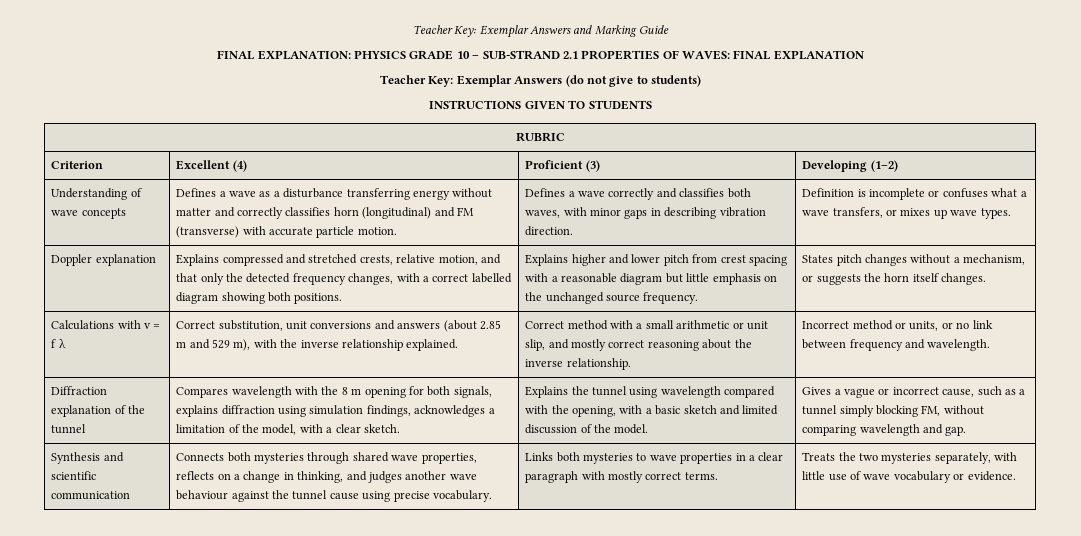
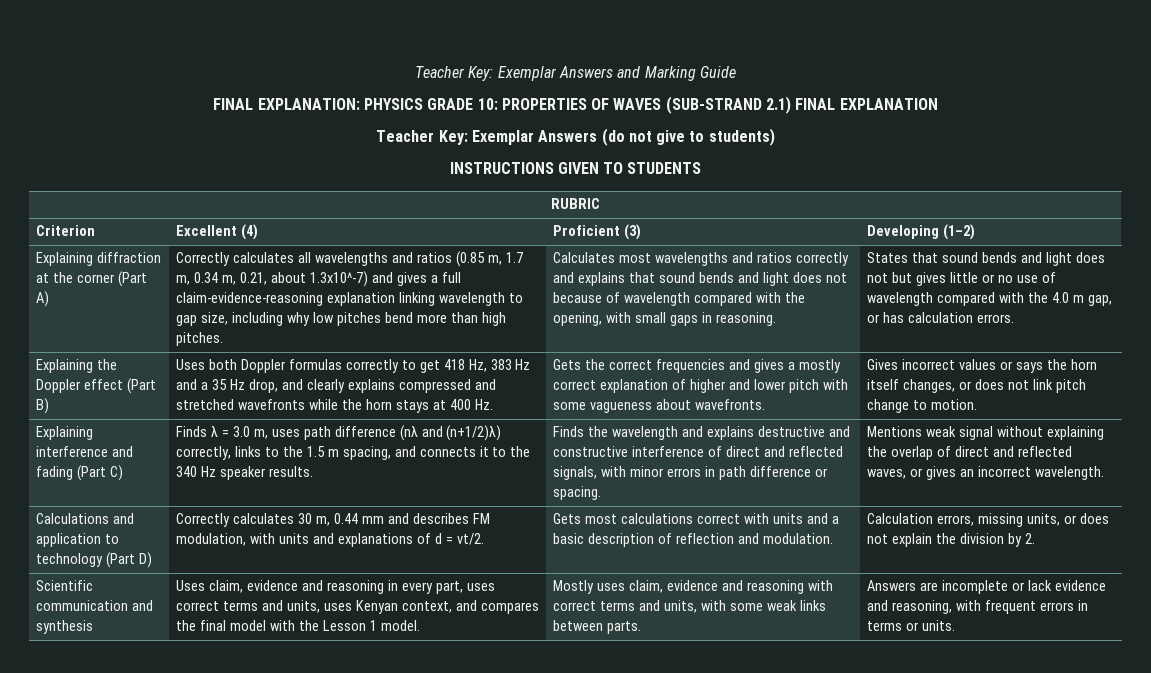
- FINAL EXPLANATION: PHYSICS GRADE 10 – SUB-STRAND 2.1 PROPERTIES OF WAVES: FINAL EXPLANATION
+ FINAL EXPLANATION: PHYSICS GRADE 10: PROPERTIES OF WAVES (SUB-STRAND 2.1) FINAL EXPLANATION
- Understanding of wave concepts | Defines a wave as a disturbance transferring energy without matter and correctly classifies horn (longitudinal) and FM (transverse) with accurate particle motion. | Defines a wave correctly and classifies both waves, with minor gaps in describing vibration direction. | Definition is incomplete or confuses what a wave transfers, or mixes up wave types.
- Doppler explanation | Explains compressed and stretched crests, relative motion, and that only the detected frequency changes, with a correct labelled diagram showing both positions. | Explains higher and lower pitch from crest spacing with a reasonable diagram but little emphasis on the unchanged source frequency. | States pitch changes without a mechanism, or suggests the horn itself changes.
- Calculations with v = f λ | Correct substitution, unit conversions and answers (about 2.85 m and 529 m), with the inverse relationship explained. | Correct method with a small arithmetic or unit slip, and mostly correct reasoning about the inverse relationship. | Incorrect method or units, or no link between frequency and wavelength.
- Diffraction explanation of the tunnel | Compares wavelength with the 8 m opening for both signals, explains diffraction using simulation findings, acknowledges a limitation of the model, with a clear sketch. | Explains the tunnel using wavelength compared with the opening, with a basic sketch and limited discussion of the model. | Gives a vague or incorrect cause, such as a tunnel simply blocking FM, without comparing wavelength and gap.
- Synthesis and scientific communication | Connects both mysteries through shared wave properties, reflects on a change in thinking, and judges another wave behaviour against the tunnel cause using precise vocabulary. | Links both mysteries to wave properties in a clear paragraph with mostly correct terms. | Treats the two mysteries separately, with little use of wave vocabulary or evidence.
+ Explaining diffraction at the corner (Part A) | Correctly calculates all wavelengths and ratios (0.85 m, 1.7 m, 0.34 m, 0.21, about 1.3x10^-7) and gives a full claim-evidence-reasoning explanation linking wavelength to gap size, including why low pitches bend more than high pitches. | Calculates most wavelengths and ratios correctly and explains that sound bends and light does not because of wavelength compared with the opening, with small gaps in reasoning. | States that sound bends and light does not but gives little or no use of wavelength compared with the 4.0 m gap, or has calculation errors.
+ Explaining the Doppler effect (Part B) | Uses both Doppler formulas correctly to get 418 Hz, 383 Hz and a 35 Hz drop, and clearly explains compressed and stretched wavefronts while the horn stays at 400 Hz. | Gets the correct frequencies and gives a mostly correct explanation of higher and lower pitch with some vagueness about wavefronts. | Gives incorrect values or says the horn itself changes, or does not link pitch change to motion.
+ Explaining interference and fading (Part C) | Finds λ = 3.0 m, uses path difference (nλ and (n+1/2)λ) correctly, links to the 1.5 m spacing, and connects it to the 340 Hz speaker results. | Finds the wavelength and explains destructive and constructive interference of direct and reflected signals, with minor errors in path difference or spacing. | Mentions weak signal without explaining the overlap of direct and reflected waves, or gives an incorrect wavelength.
+ Calculations and application to technology (Part D) | Correctly calculates 30 m, 0.44 mm and describes FM modulation, with units and explanations of d = vt/2. | Gets most calculations correct with units and a basic description of reflection and modulation. | Calculation errors, missing units, or does not explain the division by 2.
+ Scientific communication and synthesis | Uses claim, evidence and reasoning in every part, uses correct terms and units, uses Kenyan context, and compares the final model with the Lesson 1 model. | Mostly uses claim, evidence and reasoning with correct terms and units, with some weak links between parts. | Answers are incomplete or lack evidence and reasoning, with frequent errors in terms or units.

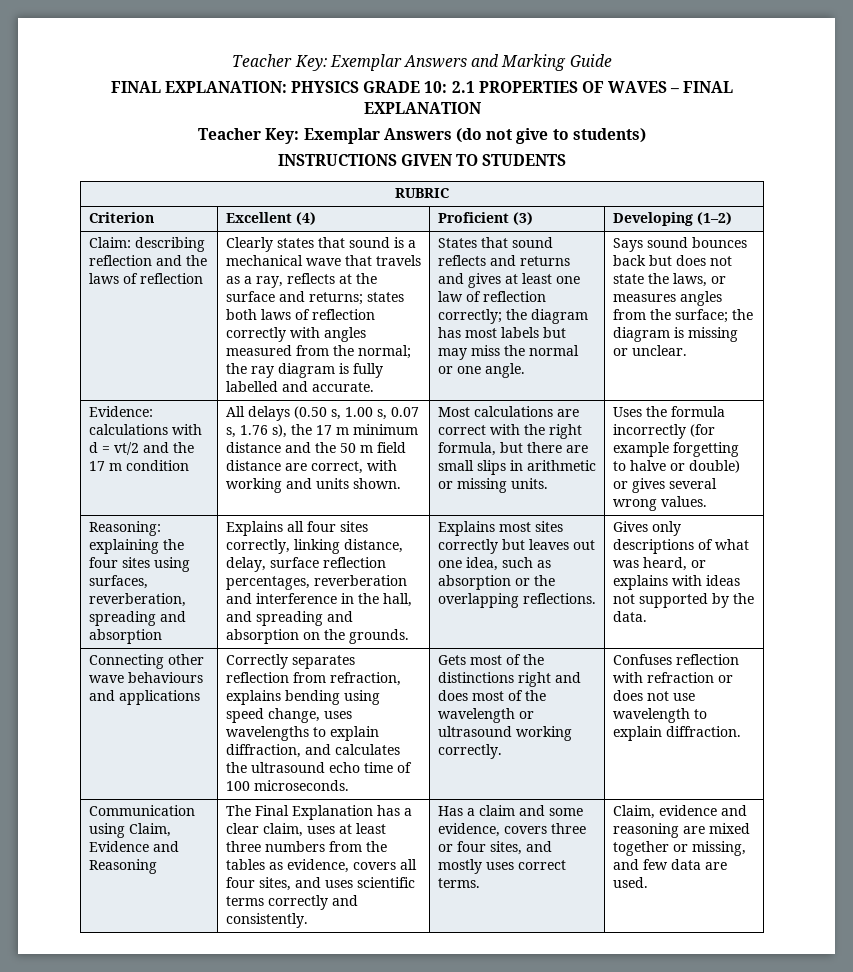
- FINAL EXPLANATION: PHYSICS GRADE 10: PROPERTIES OF WAVES (SUB-STRAND 2.1) FINAL EXPLANATION
+ FINAL EXPLANATION: PHYSICS GRADE 10: 2.1 PROPERTIES OF WAVES – FINAL EXPLANATION
- Explaining diffraction at the corner (Part A) | Correctly calculates all wavelengths and ratios (0.85 m, 1.7 m, 0.34 m, 0.21, about 1.3x10^-7) and gives a full claim-evidence-reasoning explanation linking wavelength to gap size, including why low pitches bend more than high pitches. | Calculates most wavelengths and ratios correctly and explains that sound bends and light does not because of wavelength compared with the opening, with small gaps in reasoning. | States that sound bends and light does not but gives little or no use of wavelength compared with the 4.0 m gap, or has calculation errors.
- Explaining the Doppler effect (Part B) | Uses both Doppler formulas correctly to get 418 Hz, 383 Hz and a 35 Hz drop, and clearly explains compressed and stretched wavefronts while the horn stays at 400 Hz. | Gets the correct frequencies and gives a mostly correct explanation of higher and lower pitch with some vagueness about wavefronts. | Gives incorrect values or says the horn itself changes, or does not link pitch change to motion.
- Explaining interference and fading (Part C) | Finds λ = 3.0 m, uses path difference (nλ and (n+1/2)λ) correctly, links to the 1.5 m spacing, and connects it to the 340 Hz speaker results. | Finds the wavelength and explains destructive and constructive interference of direct and reflected signals, with minor errors in path difference or spacing. | Mentions weak signal without explaining the overlap of direct and reflected waves, or gives an incorrect wavelength.
- Calculations and application to technology (Part D) | Correctly calculates 30 m, 0.44 mm and describes FM modulation, with units and explanations of d = vt/2. | Gets most calculations correct with units and a basic description of reflection and modulation. | Calculation errors, missing units, or does not explain the division by 2.
- Scientific communication and synthesis | Uses claim, evidence and reasoning in every part, uses correct terms and units, uses Kenyan context, and compares the final model with the Lesson 1 model. | Mostly uses claim, evidence and reasoning with correct terms and units, with some weak links between parts. | Answers are incomplete or lack evidence and reasoning, with frequent errors in terms or units.
+ Claim: describing reflection and the laws of reflection | Clearly states that sound is a mechanical wave that travels as a ray, reflects at the surface and returns; states both laws of reflection correctly with angles measured from the normal; the ray diagram is fully labelled and accurate. | States that sound reflects and returns and gives at least one law of reflection correctly; the diagram has most labels but may miss the normal or one angle. | Says sound bounces back but does not state the laws, or measures angles from the surface; the diagram is missing or unclear.
+ Evidence: calculations with d = vt/2 and the 17 m condition | All delays (0.50 s, 1.00 s, 0.07 s, 1.76 s), the 17 m minimum distance and the 50 m field distance are correct, with working and units shown. | Most calculations are correct with the right formula, but there are small slips in arithmetic or missing units. | Uses the formula incorrectly (for example forgetting to halve or double) or gives several wrong values.
+ Reasoning: explaining the four sites using surfaces, reverberation, spreading and absorption | Explains all four sites correctly, linking distance, delay, surface reflection percentages, reverberation and interference in the hall, and spreading and absorption on the grounds. | Explains most sites correctly but leaves out one idea, such as absorption or the overlapping reflections. | Gives only descriptions of what was heard, or explains with ideas not supported by the data.
+ Connecting other wave behaviours and applications | Correctly separates reflection from refraction, explains bending using speed change, uses wavelengths to explain diffraction, and calculates the ultrasound echo time of 100 microseconds. | Gets most of the distinctions right and does most of the wavelength or ultrasound working correctly. | Confuses reflection with refraction or does not use wavelength to explain diffraction.
+ Communication using Claim, Evidence and Reasoning | The Final Explanation has a clear claim, uses at least three numbers from the tables as evidence, covers all four sites, and uses scientific terms correctly and consistently. | Has a claim and some evidence, covers three or four sites, and mostly uses correct terms. | Claim, evidence and reasoning are mixed together or missing, and few data are used.

